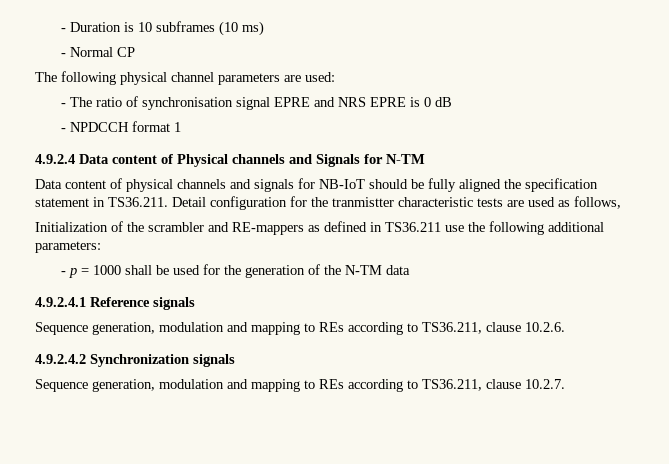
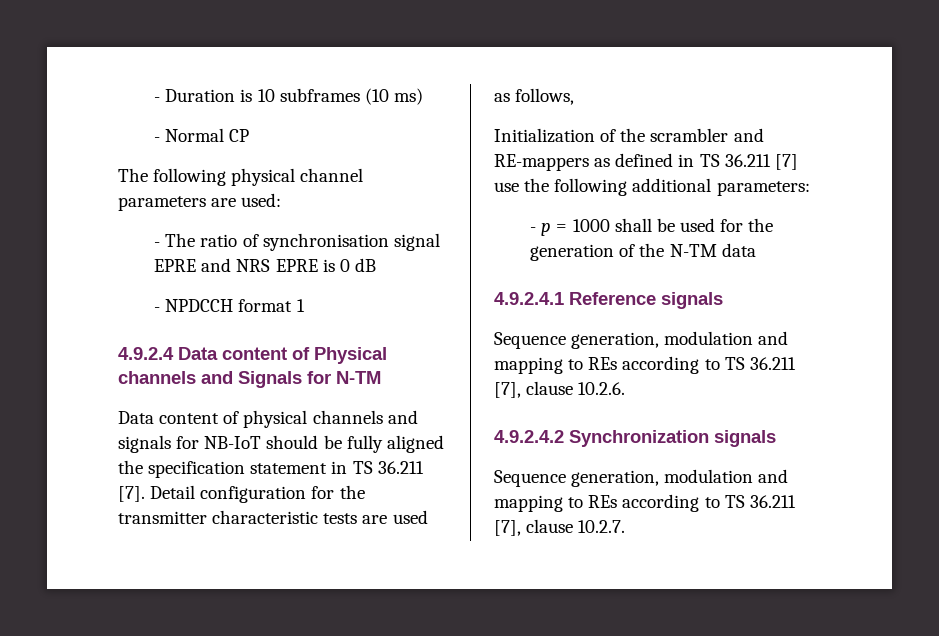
- Data content of physical channels and signals for NB-IoT should be fully aligned the specification statement in TS36.211. Detail configuration for the tranmistter characteristic tests are used as follows,
+ Data content of physical channels and signals for NB-IoT should be fully aligned the specification statement in TS 36.211 [7]. Detail configuration for the transmitter characteristic tests are used as follows,
- Initialization of the scrambler and RE-mappers as defined in TS36.211 use the following additional parameters:
+ Initialization of the scrambler and RE-mappers as defined in TS 36.211 [7] use the following additional parameters:
- Sequence generation, modulation and mapping to REs according to TS36.211, clause 10.2.6.
+ Sequence generation, modulation and mapping to REs according to TS 36.211 [7], clause 10.2.6.
- Sequence generation, modulation and mapping to REs according to TS36.211, clause 10.2.7.
+ Sequence generation, modulation and mapping to REs according to TS 36.211 [7], clause 10.2.7.

